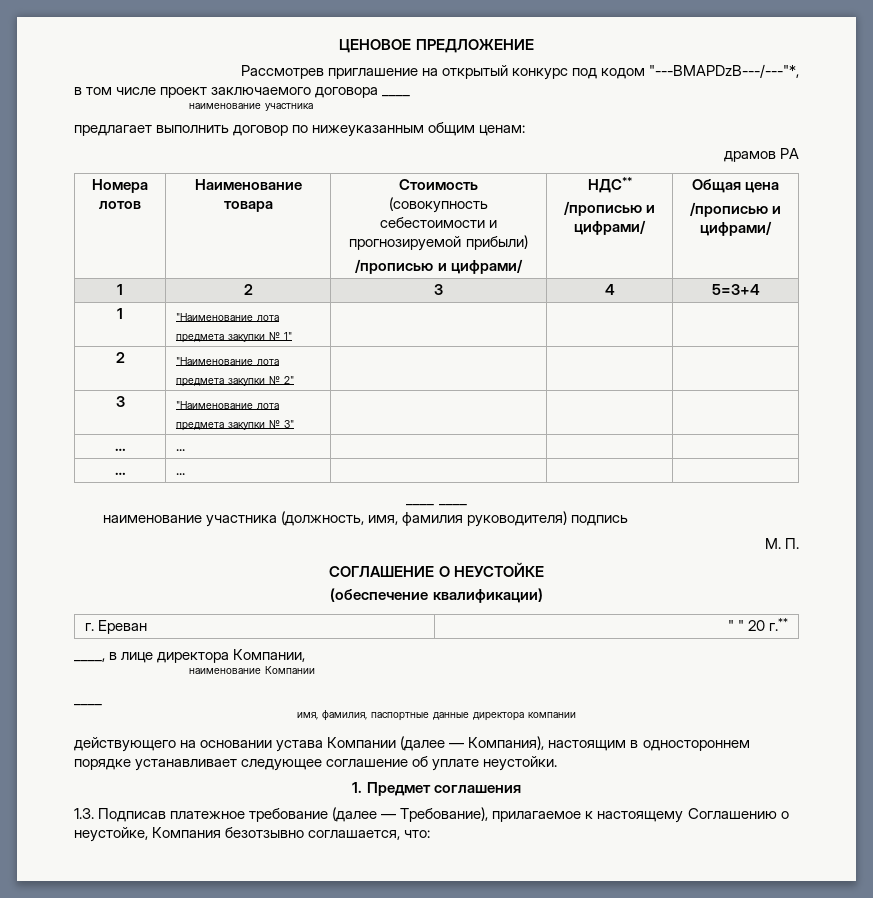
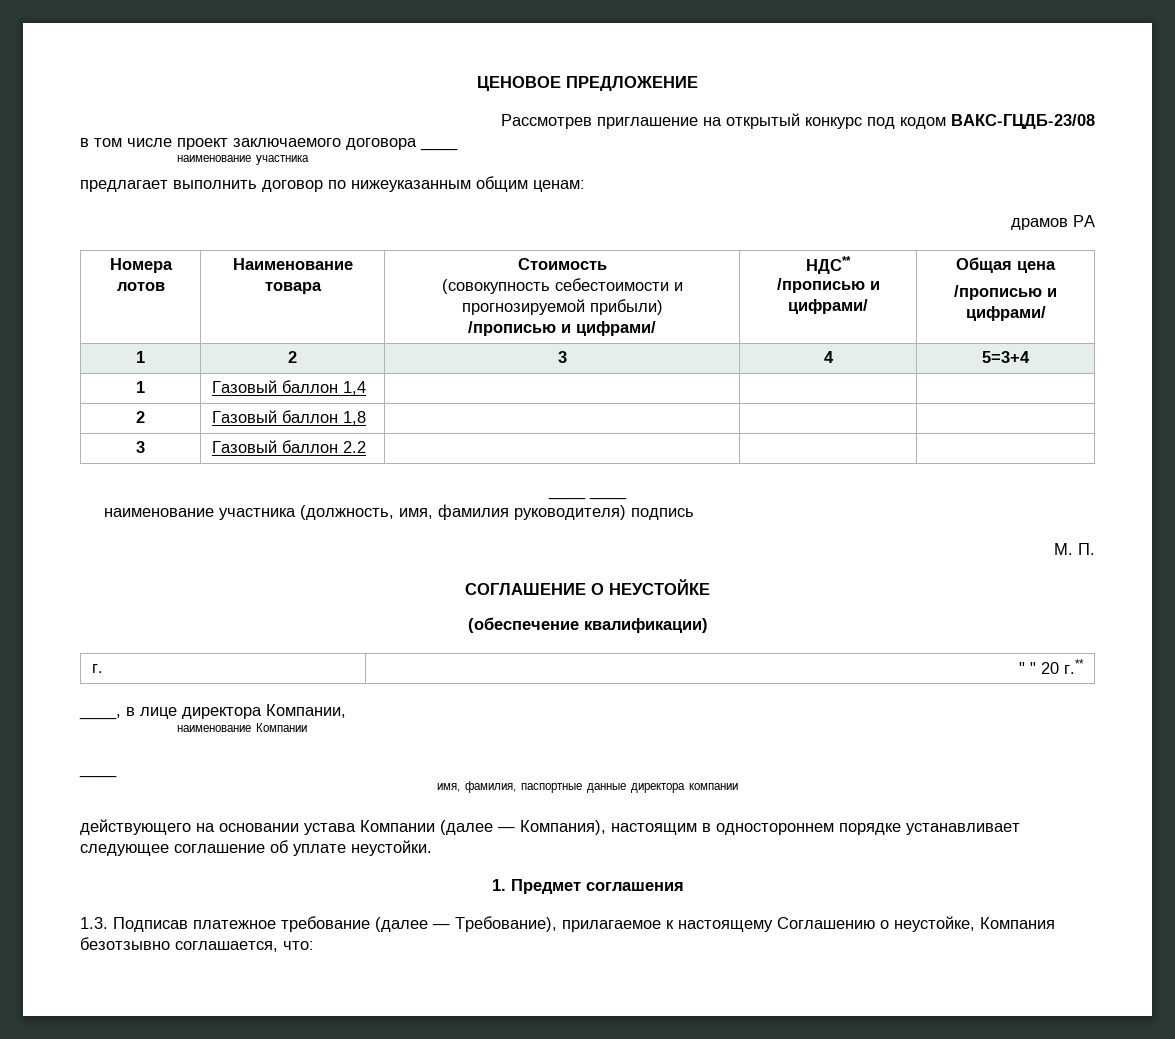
- Рассмотрев приглашение на открытый конкурс под кодом "---BMAPDzB---/---"*,
+ Рассмотрев приглашение на открытый конкурс под кодом ВАКС-ГЦДБ-23/08
- 1 | "Наименование лота предмета закупки № 1" | | |
- 2 | "Наименование лота предмета закупки № 2" | | |
- 3 | "Наименование лота предмета закупки № 3" | | |
- … | ... | | |
- … | ... | | |
+ 1 | Газовый баллон 1,4 | | |
+ 2 | Газовый баллон 1,8 | | |
+ 3 | Газовый баллон 2.2 | | |
- г. Ереван | " " 20 г.**
+ г. | " " 20 г.**

